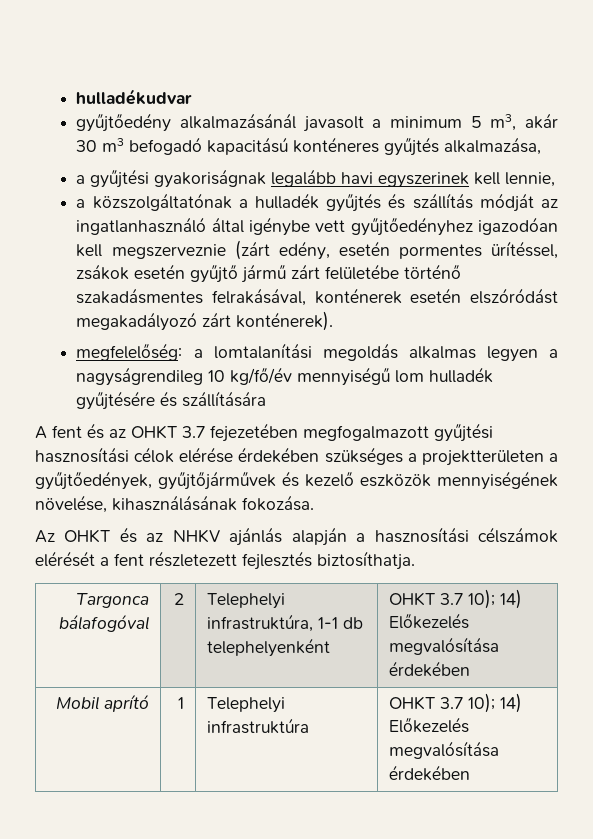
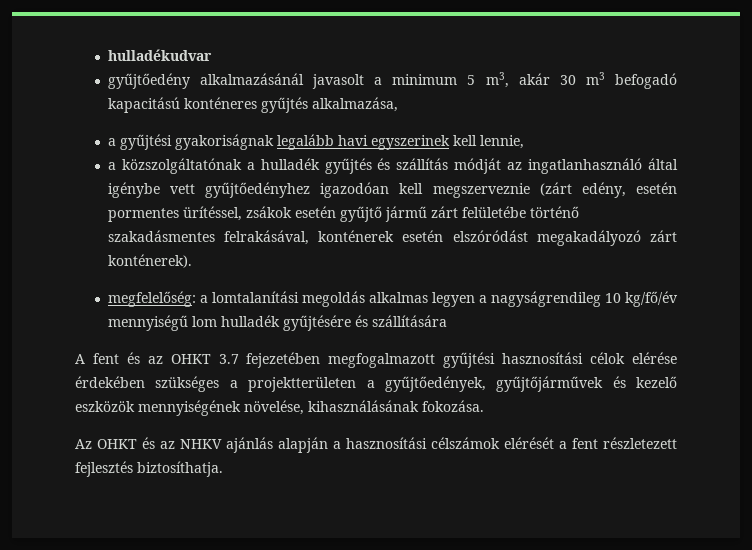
- Targonca bálafogóval | 2 | Telephelyi infrastruktúra, 1-1 db telephelyenként | OHKT 3.7 10); 14) Előkezelés megvalósítása érdekében
- Mobil aprító | 1 | Telephelyi infrastruktúra | OHKT 3.7 10); 14) Előkezelés megvalósítása érdekében

